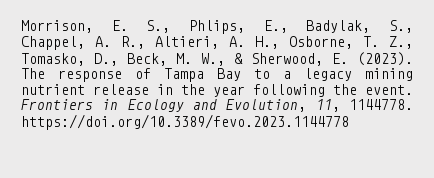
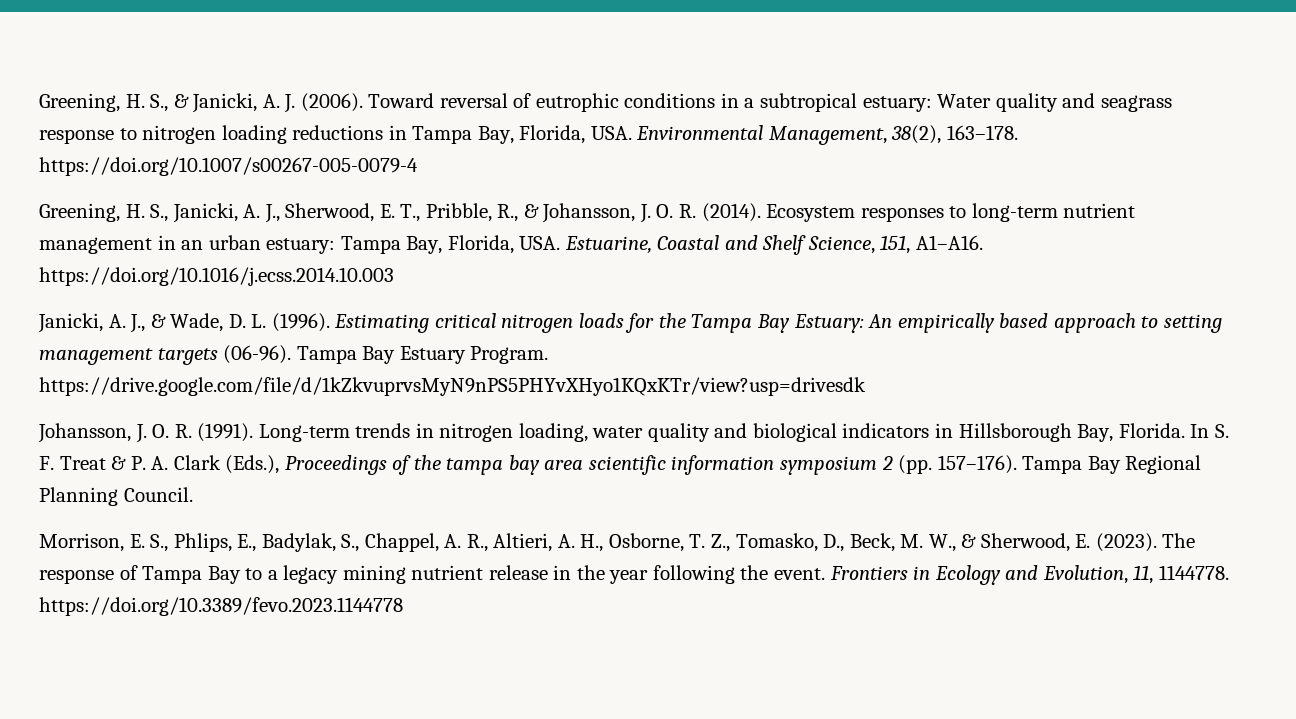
+ Greening, H. S., & Janicki, A. J. (2006). Toward reversal of eutrophic conditions in a subtropical estuary: Water quality and seagrass response to nitrogen loading reductions in Tampa Bay, Florida, USA. Environmental Management, 38(2), 163–178. https://doi.org/10.1007/s00267-005-0079-4
+ Greening, H. S., Janicki, A. J., Sherwood, E. T., Pribble, R., & Johansson, J. O. R. (2014). Ecosystem responses to long-term nutrient management in an urban estuary: Tampa Bay, Florida, USA. Estuarine, Coastal and Shelf Science, 151, A1–A16. https://doi.org/10.1016/j.ecss.2014.10.003
+ Janicki, A. J., & Wade, D. L. (1996). Estimating critical nitrogen loads for the Tampa Bay Estuary: An empirically based approach to setting management targets (06-96). Tampa Bay Estuary Program. https://drive.google.com/file/d/1kZkvuprvsMyN9nPS5PHYvXHyo1KQxKTr/view?usp=drivesdk
+ Johansson, J. O. R. (1991). Long-term trends in nitrogen loading, water quality and biological indicators in Hillsborough Bay, Florida. In S. F. Treat & P. A. Clark (Eds.), Proceedings of the tampa bay area scientific information symposium 2 (pp. 157–176). Tampa Bay Regional Planning Council.

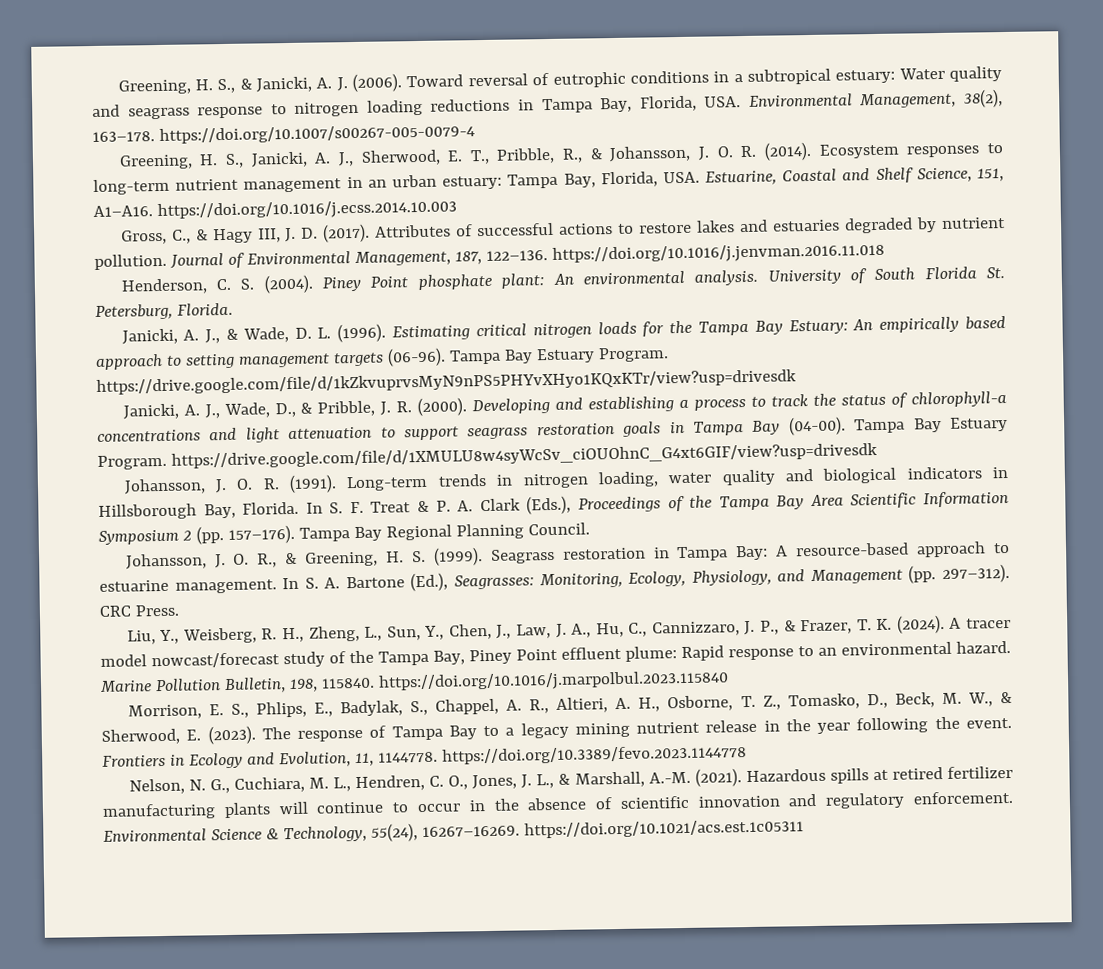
+ Gross, C., & Hagy III, J. D. (2017). Attributes of successful actions to restore lakes and estuaries degraded by nutrient pollution. Journal of Environmental Management, 187, 122–136. https://doi.org/10.1016/j.jenvman.2016.11.018
+ Henderson, C. S. (2004). Piney Point phosphate plant: An environmental analysis. University of South Florida St. Petersburg, Florida.
+ Janicki, A. J., Wade, D., & Pribble, J. R. (2000). Developing and establishing a process to track the status of chlorophyll-a concentrations and light attenuation to support seagrass restoration goals in Tampa Bay (04-00). Tampa Bay Estuary Program. https://drive.google.com/file/d/1XMULU8w4syWcSv_ciOUOhnC_G4xt6GIF/view?usp=drivesdk
- In S. F. Treat & P. A. Clark (Eds.), Proceedings of the tampa bay area scientific information symposium 2 (pp. 157–176).
+ In S. F. Treat & P. A. Clark (Eds.), Proceedings of the Tampa Bay Area Scientific Information Symposium 2 (pp. 157–176).
+ Johansson, J. O. R., & Greening, H. S. (1999). Seagrass restoration in Tampa Bay: A resource-based approach to estuarine management. In S. A. Bartone (Ed.), Seagrasses: Monitoring, Ecology, Physiology, and Management (pp. 297–312). CRC Press.
+ Liu, Y., Weisberg, R. H., Zheng, L., Sun, Y., Chen, J., Law, J. A., Hu, C., Cannizzaro, J. P., & Frazer, T. K. (2024). A tracer model nowcast/forecast study of the Tampa Bay, Piney Point effluent plume: Rapid response to an environmental hazard. Marine Pollution Bulletin, 198, 115840. https://doi.org/10.1016/j.marpolbul.2023.115840
+ Nelson, N. G., Cuchiara, M. L., Hendren, C. O., Jones, J. L., & Marshall, A.-M. (2021). Hazardous spills at retired fertilizer manufacturing plants will continue to occur in the absence of scientific innovation and regulatory enforcement. Environmental Science & Technology, 55(24), 16267–16269. https://doi.org/10.1021/acs.est.1c05311

